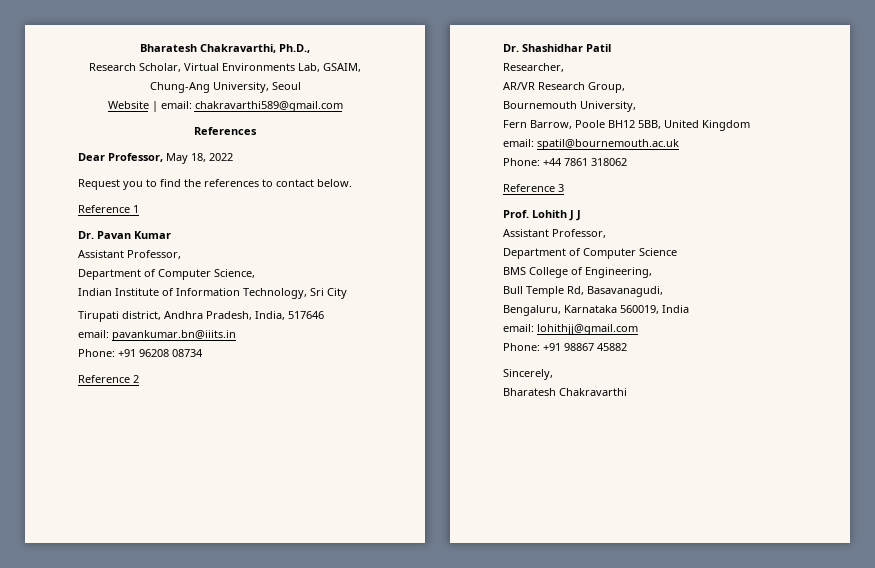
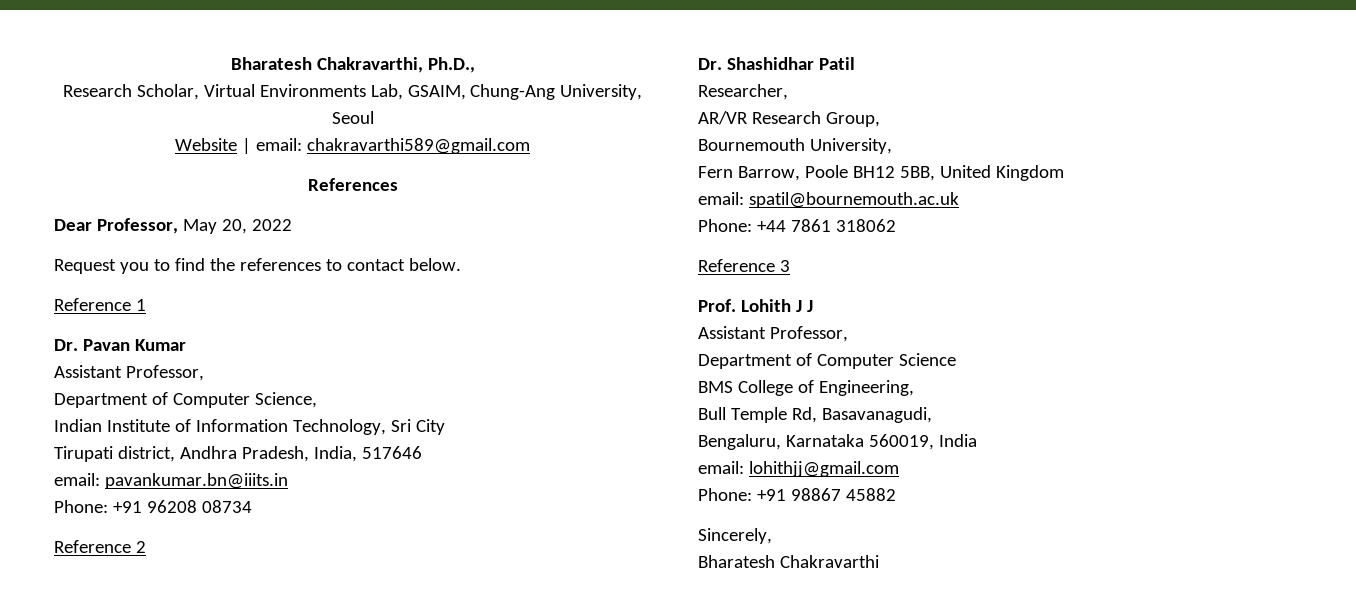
- Dear Professor, May 18, 2022
+ Dear Professor, May 20, 2022

